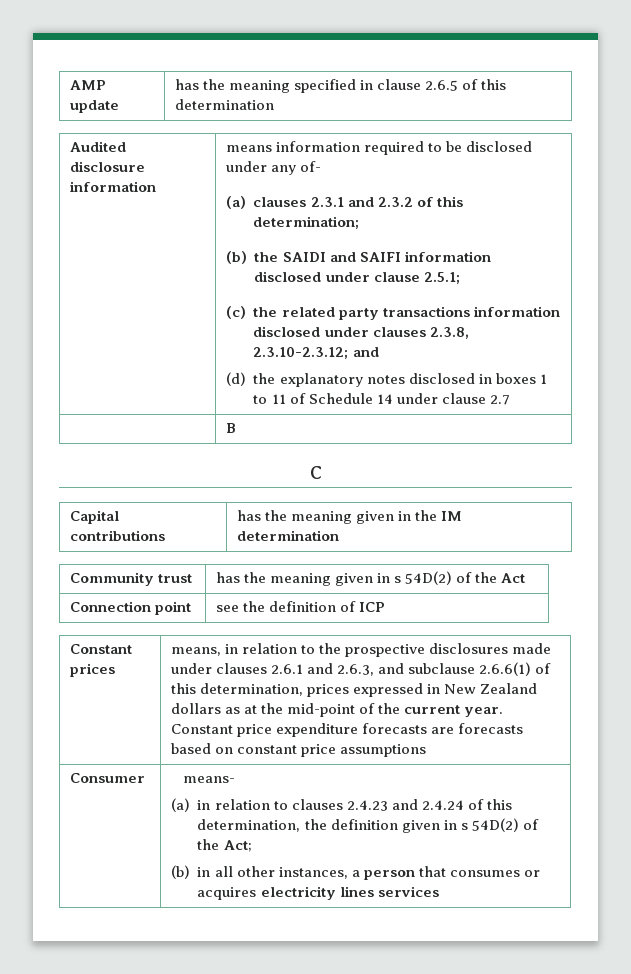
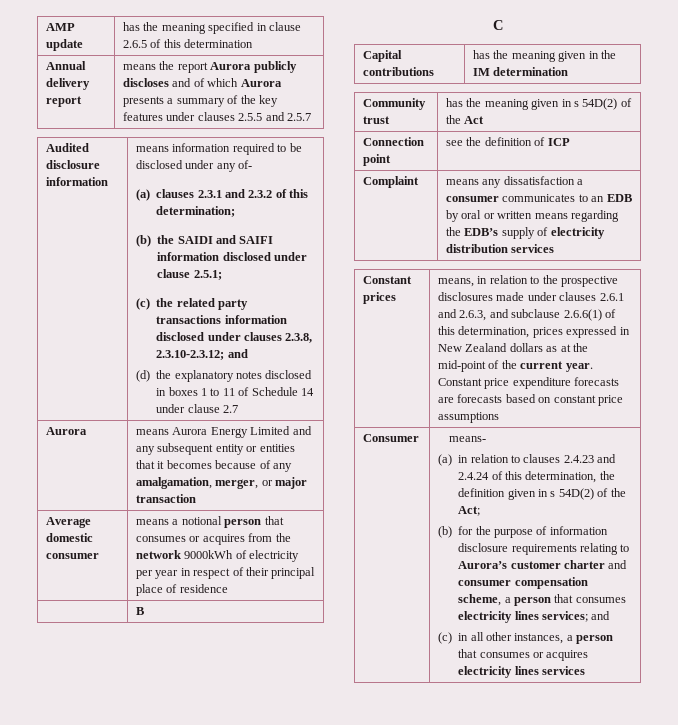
+ Annual delivery report | means the report Aurora publicly discloses and of which Aurora presents a summary of the key features under clauses 2.5.5 and 2.5.7
+ Aurora | means Aurora Energy Limited and any subsequent entity or entities that it becomes because of any amalgamation, merger, or major transaction
+ Average domestic consumer | means a notional person that consumes or acquires from the network 9000kWh of electricity per year in respect of their principal place of residence
+ Complaint | means any dissatisfaction a consumer communicates to an EDB by oral or written means regarding the EDB’s supply of electricity distribution services
- (b) in all other instances, a person that consumes or acquires electricity lines services
+ (b) for the purpose of information disclosure requirements relating to Aurora’s customer charter and consumer compensation scheme, a person that consumes electricity lines services; and
+ (c) in all other instances, a person that consumes or acquires electricity lines services

